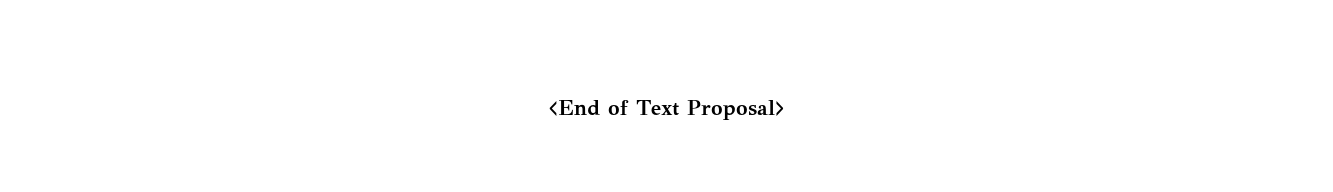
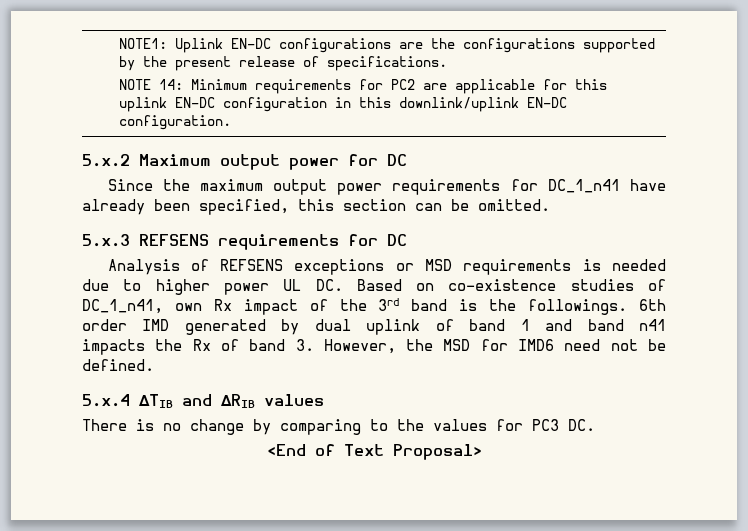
+ NOTE1: Uplink EN-DC configurations are the configurations supported by the present release of specifications.
+ NOTE 14: Minimum requirements for PC2 are applicable for this uplink EN-DC configuration in this downlink/uplink EN-DC configuration.
+ 5.x.2 Maximum output power for DC
+ Since the maximum output power requirements for DC_1_n41 have already been specified, this section can be omitted.
+ 5.x.3 REFSENS requirements for DC
+ Analysis of REFSENS exceptions or MSD requirements is needed due to higher power UL DC. Based on co-existence studies of DC_1_n41, own Rx impact of the 3rd band is the followings. 6th order IMD generated by dual uplink of band 1 and band n41 impacts the Rx of band 3. However, the MSD for IMD6 need not be defined.
+ 5.x.4 ∆TIB and ∆RIB values
+ There is no change by comparing to the values for PC3 DC.

